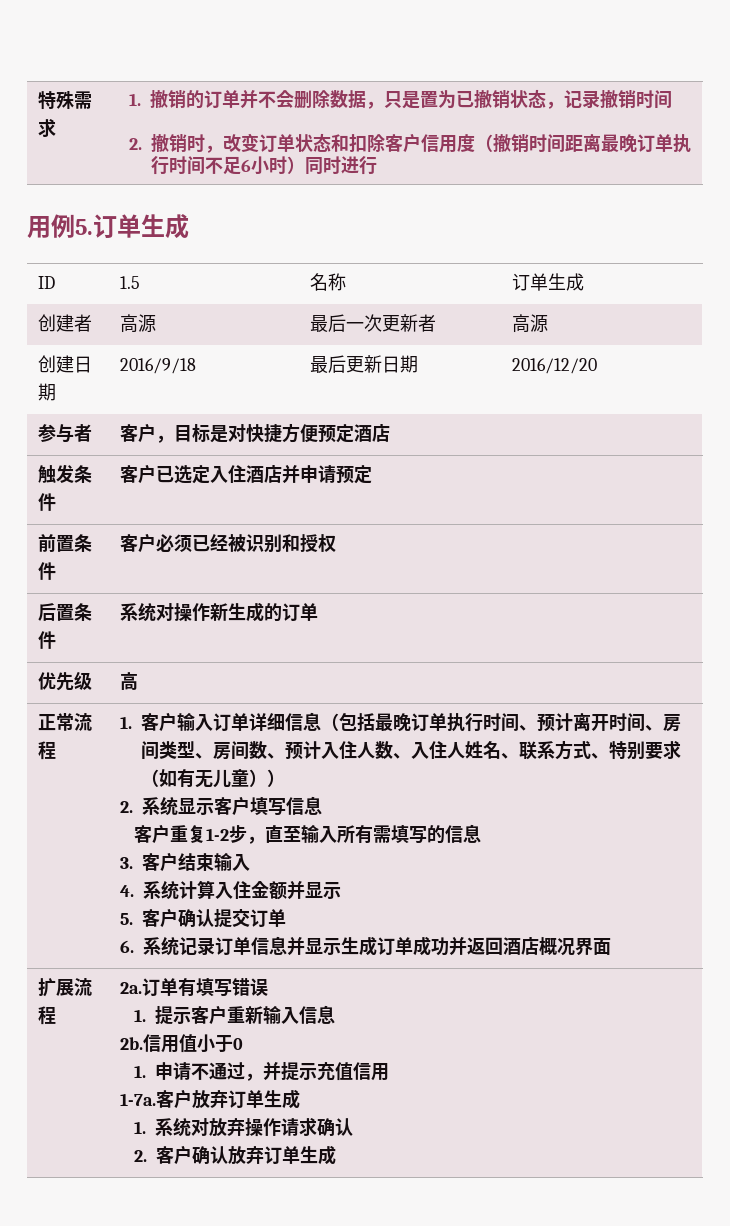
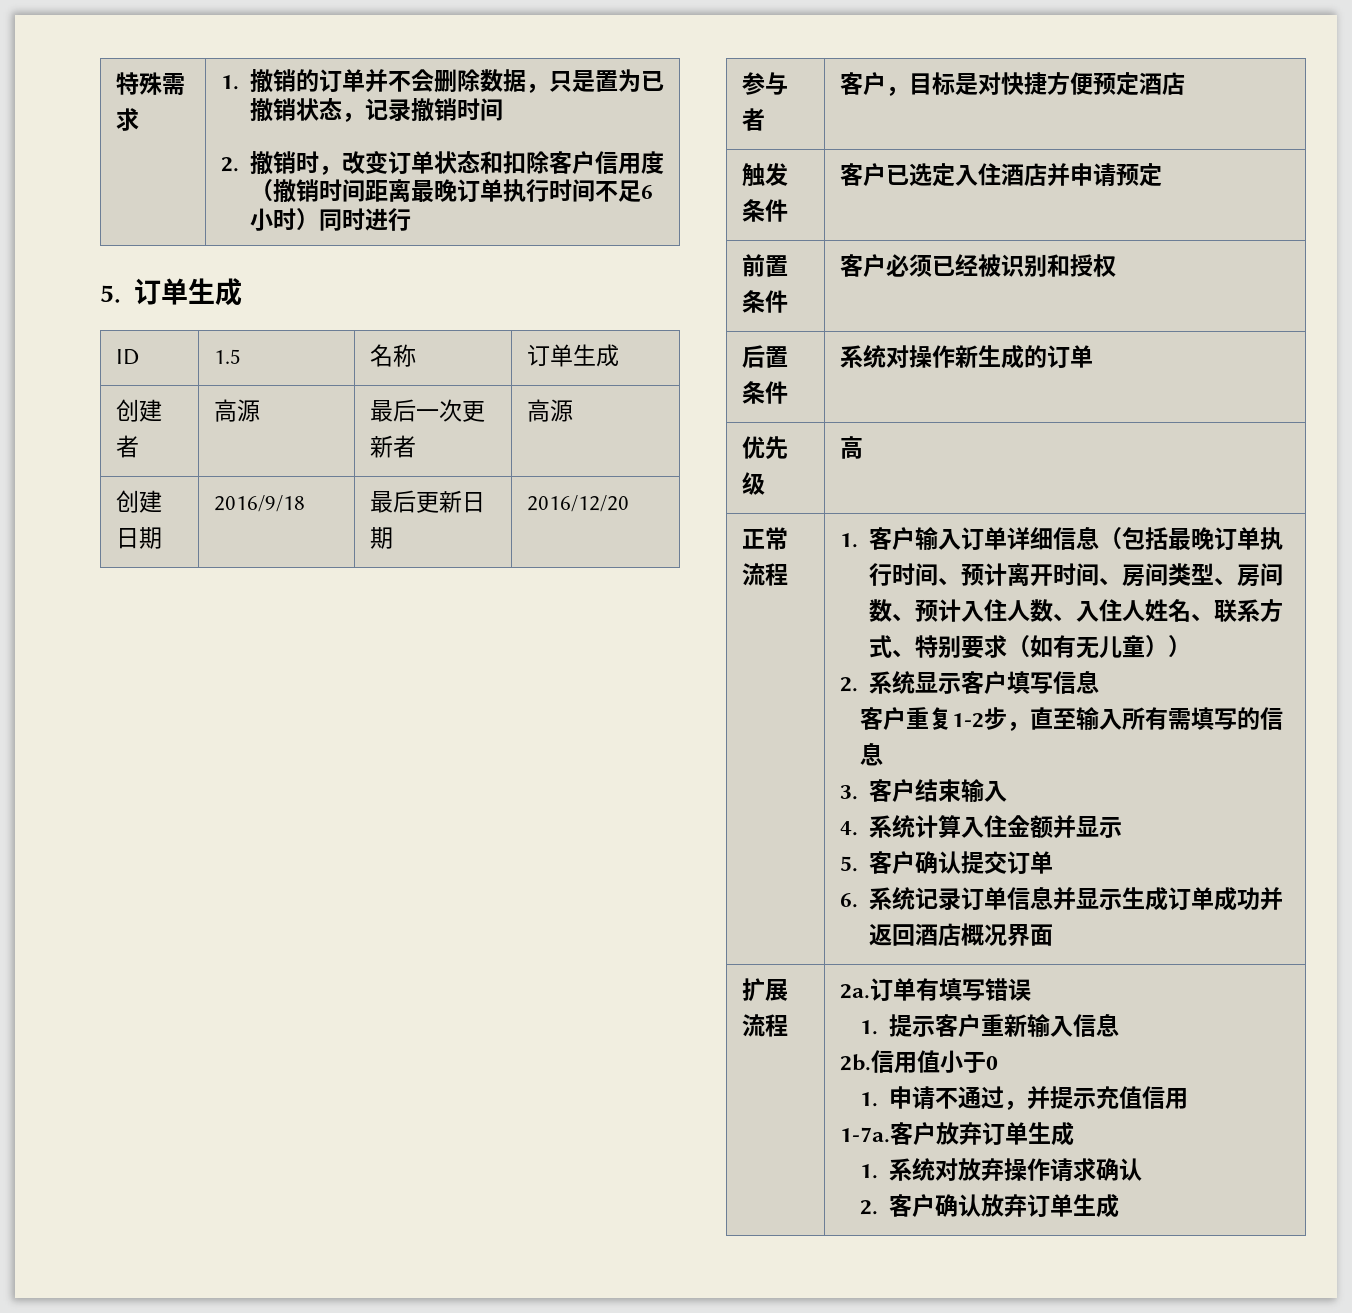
- 用例5.订单生成
+ 5.订单生成

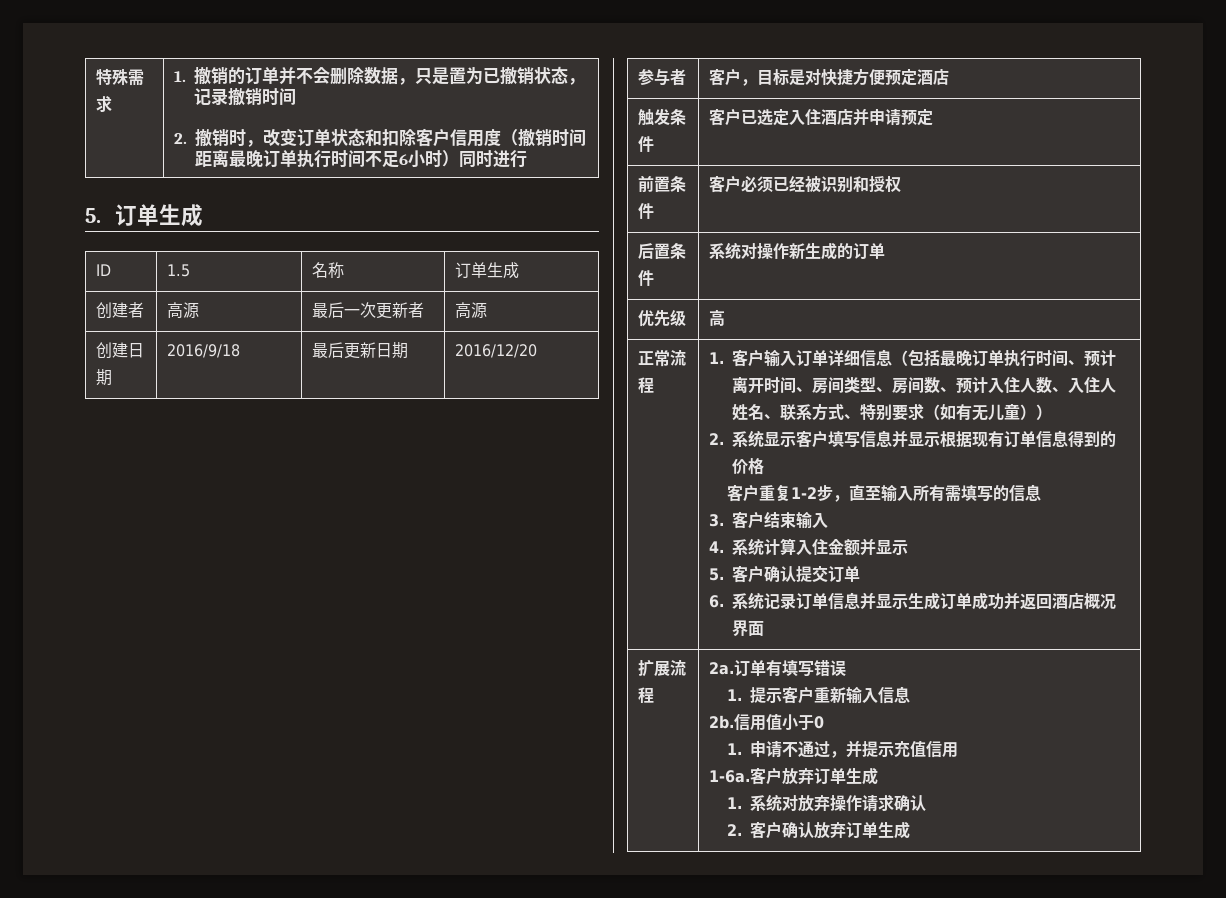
- 2.系统显示客户填写信息
+ 2.系统显示客户填写信息并显示根据现有订单信息得到的价格
- 1-7a.
+ 1-6a.

